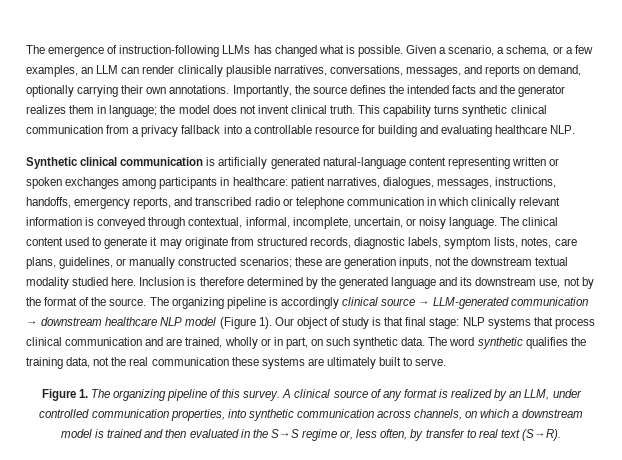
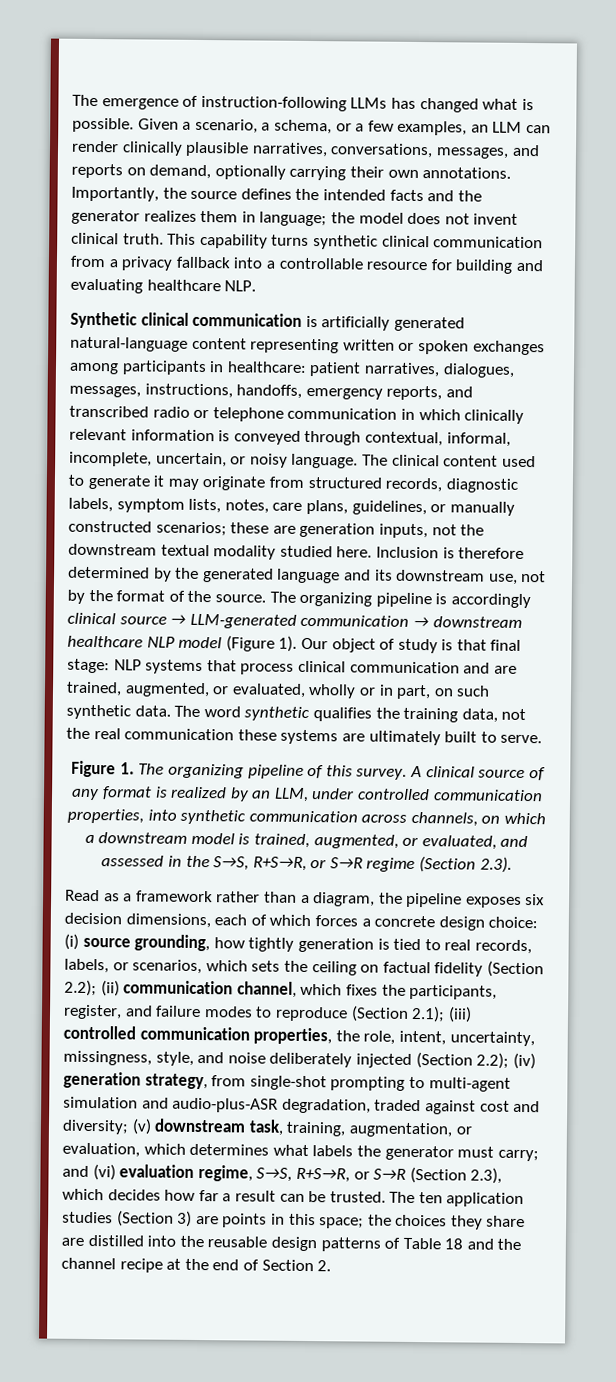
- Our object of study is that final stage: NLP systems that process clinical communication and are trained, wholly or in part, on such synthetic data.
+ Our object of study is that final stage: NLP systems that process clinical communication and are trained, augmented, or evaluated, wholly or in part, on such synthetic data.
- A clinical source of any format is realized by an LLM, under controlled communication properties, into synthetic communication across channels, on which a downstream model is trained and then evaluated in the S→S regime or, less often, by transfer to real text (S→R).
+ A clinical source of any format is realized by an LLM, under controlled communication properties, into synthetic communication across channels, on which a downstream model is trained, augmented, or evaluated, and assessed in the S→S, R+S→R, or S→R regime (Section 2.3).
+ Read as a framework rather than a diagram, the pipeline exposes six decision dimensions, each of which forces a concrete design choice: (i) source grounding, how tightly generation is tied to real records, labels, or scenarios, which sets the ceiling on factual fidelity (Section 2.2); (ii) communication channel, which fixes the participants, register, and failure modes to reproduce (Section 2.1); (iii) controlled communication properties, the role, intent, uncertainty, missingness, style, and noise deliberately injected (Section 2.2); (iv) generation strategy, from single-shot prompting to multi-agent simulation and audio-plus-ASR degradation, traded against cost and diversity; (v) downstream task, training, augmentation, or evaluation, which determines what labels the generator must carry; and (vi) evaluation regime, S→S, R+S→R, or S→R (Section 2.3), which decides how far a result can be trusted. The ten application studies (Section 3) are points in this space; the choices they share are distilled into the reusable design patterns of Table 18 and the channel recipe at the end of Section 2.

